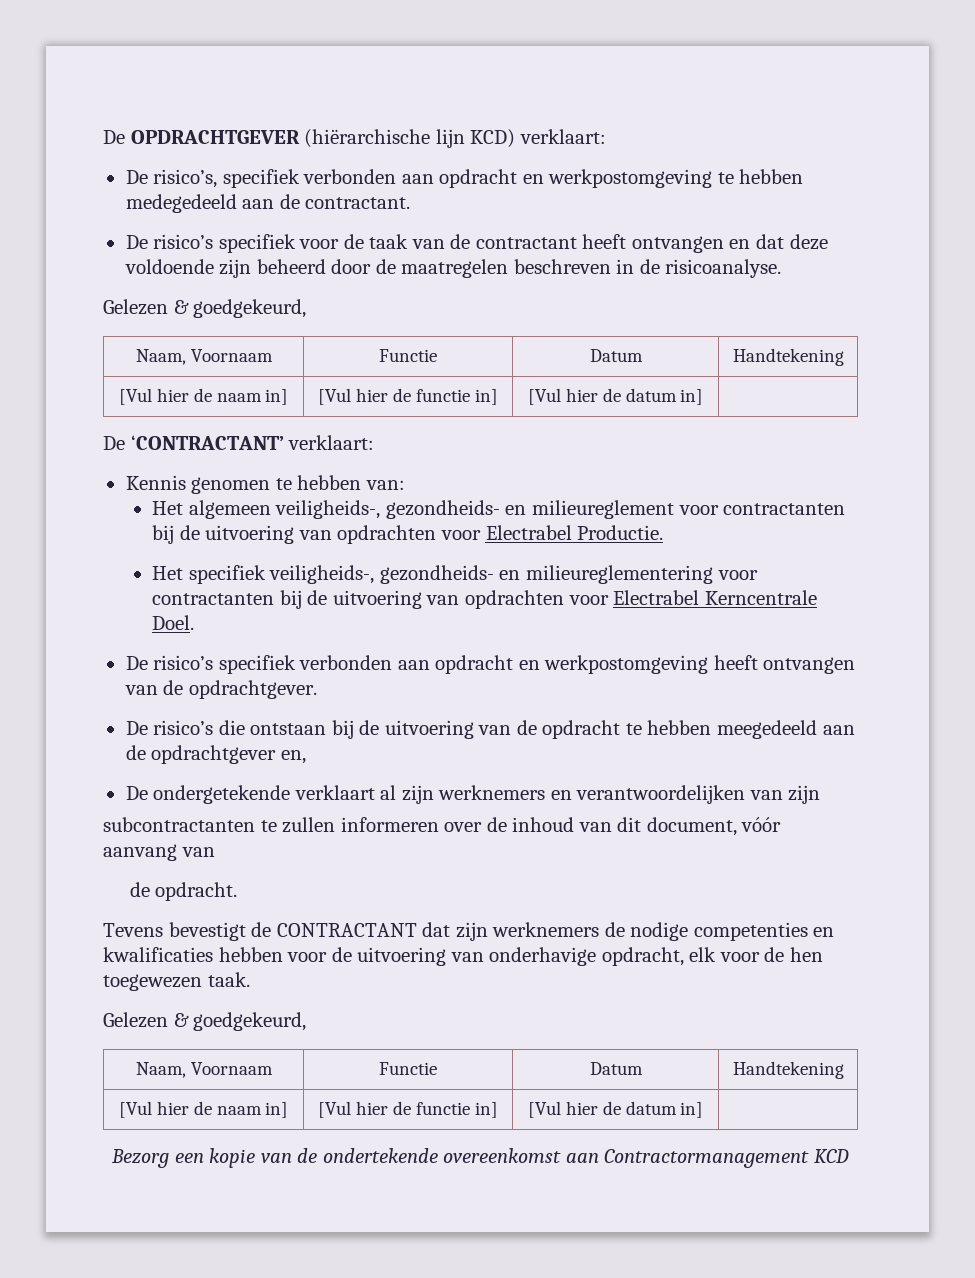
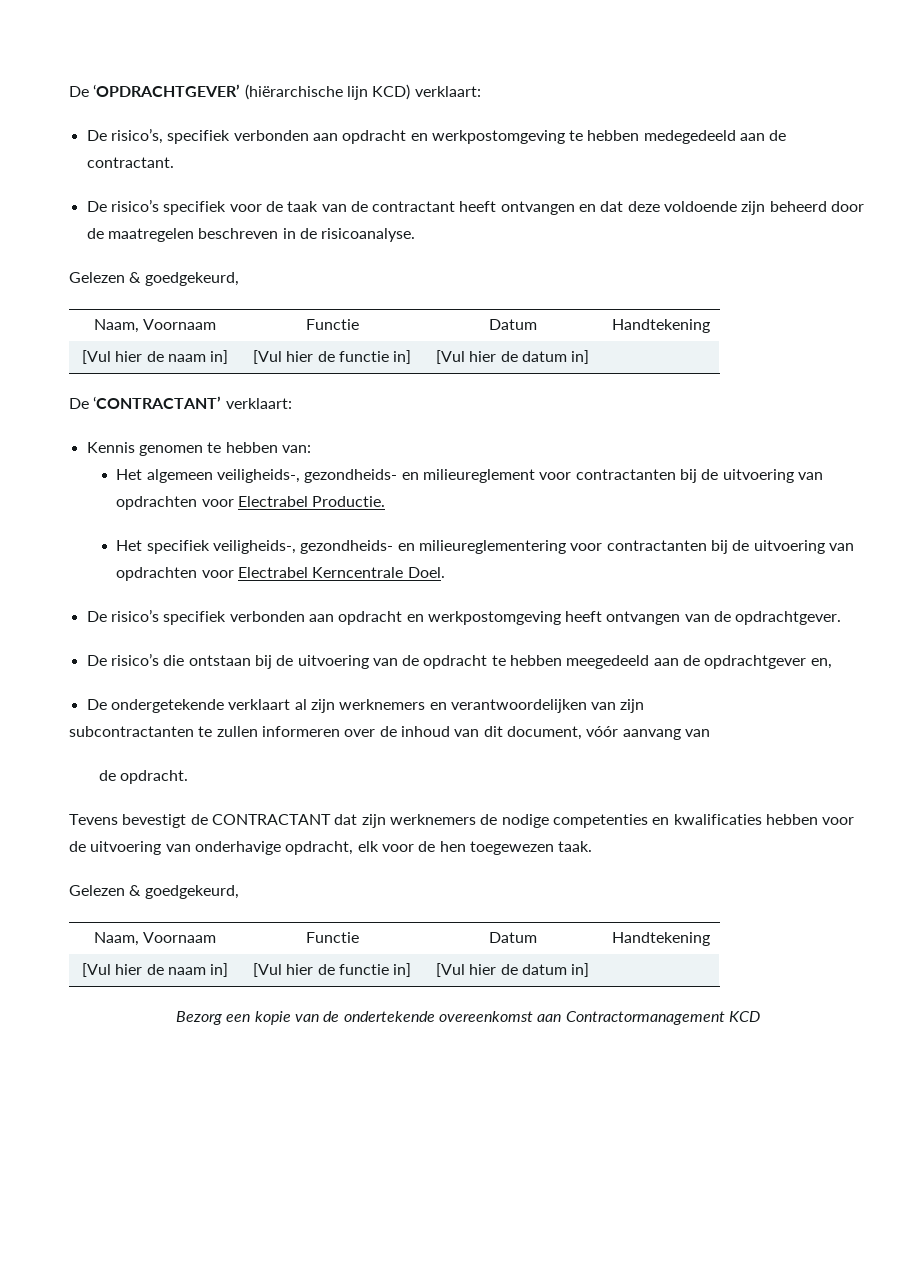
- De OPDRACHTGEVER (hiërarchische lijn KCD) verklaart:
+ De ‘OPDRACHTGEVER’ (hiërarchische lijn KCD) verklaart:

